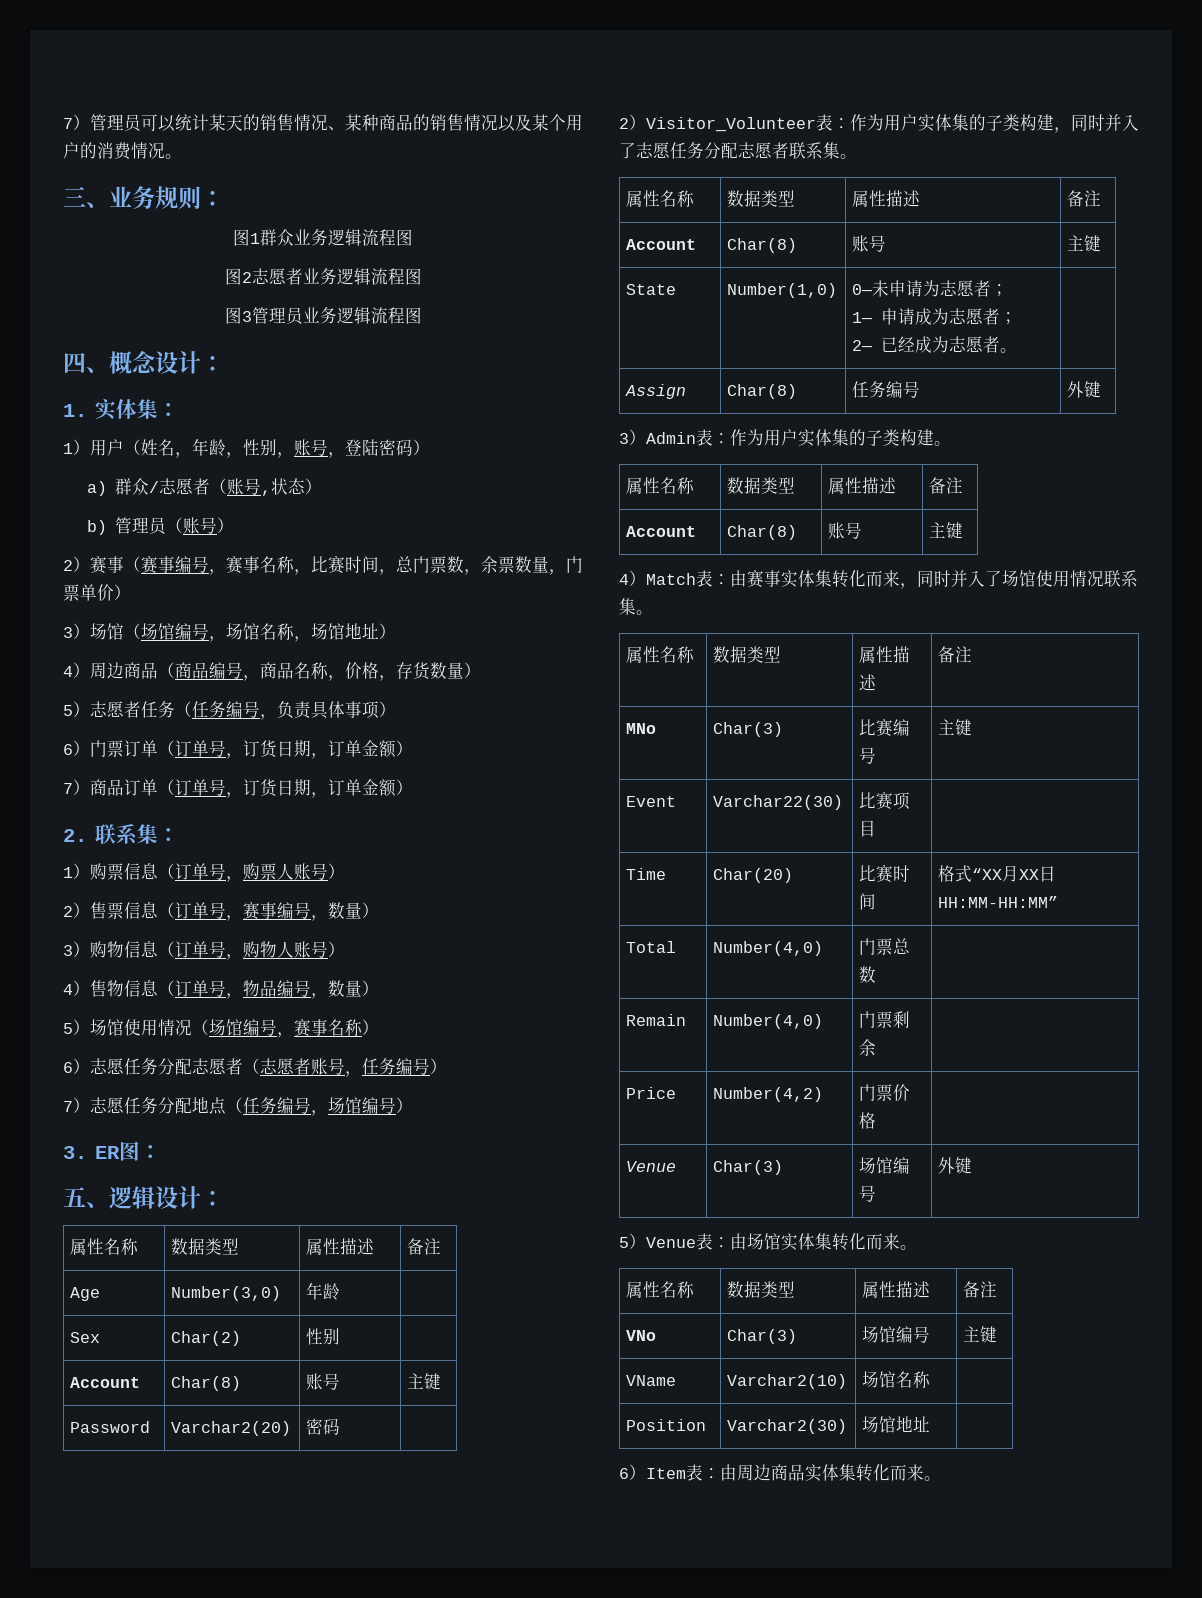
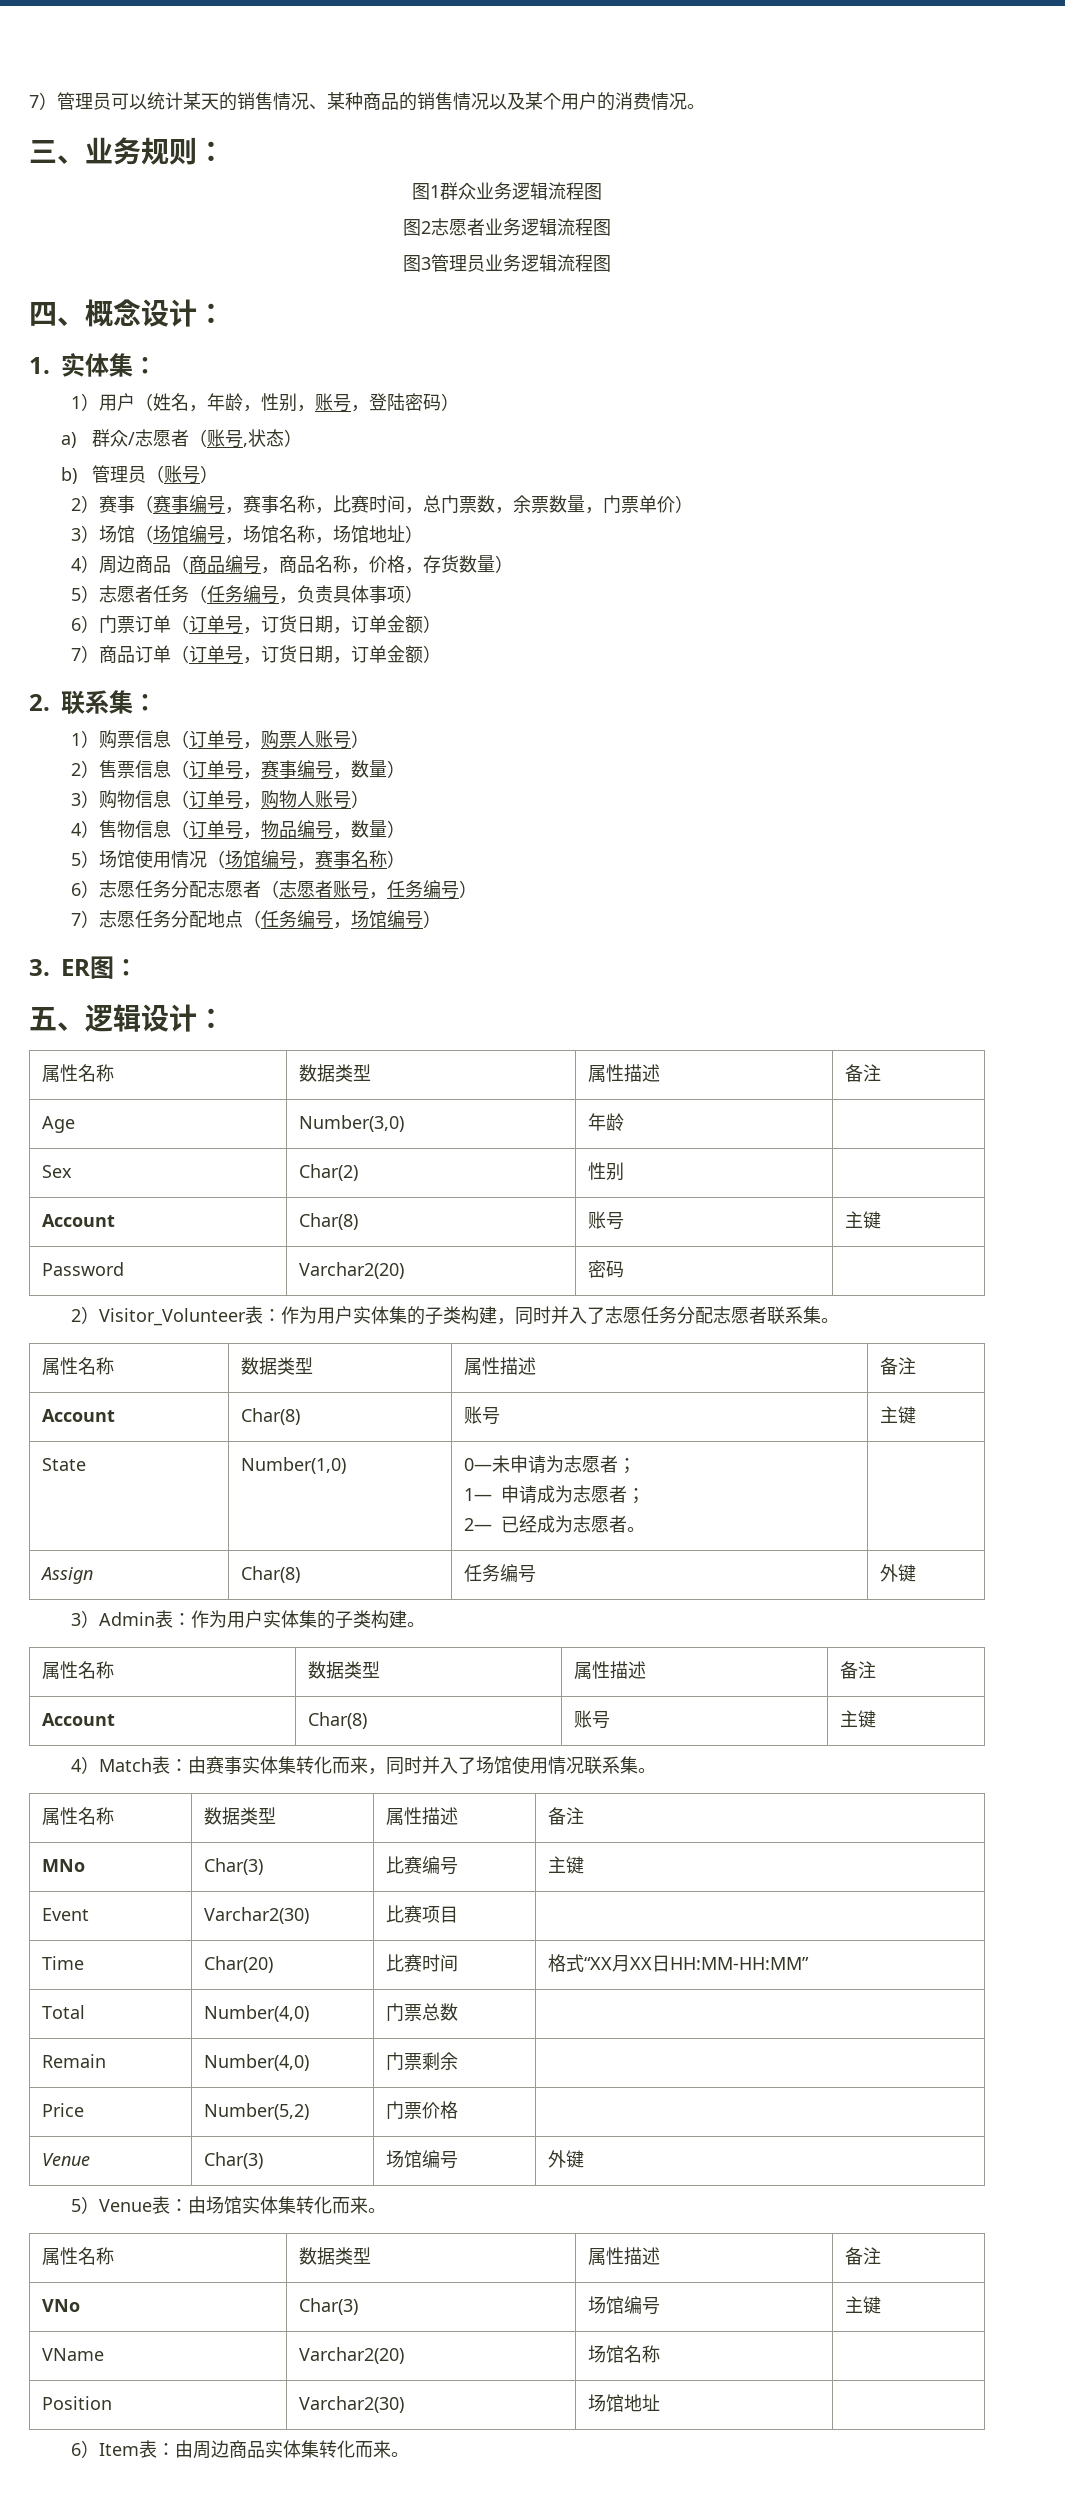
- Event | Varchar22(30) | 比赛项目 |
+ Event | Varchar2(30) | 比赛项目 |
- Price | Number(4,2) | 门票价格 |
+ Price | Number(5,2) | 门票价格 |
- VName | Varchar2(10) | 场馆名称 |
+ VName | Varchar2(20) | 场馆名称 |

